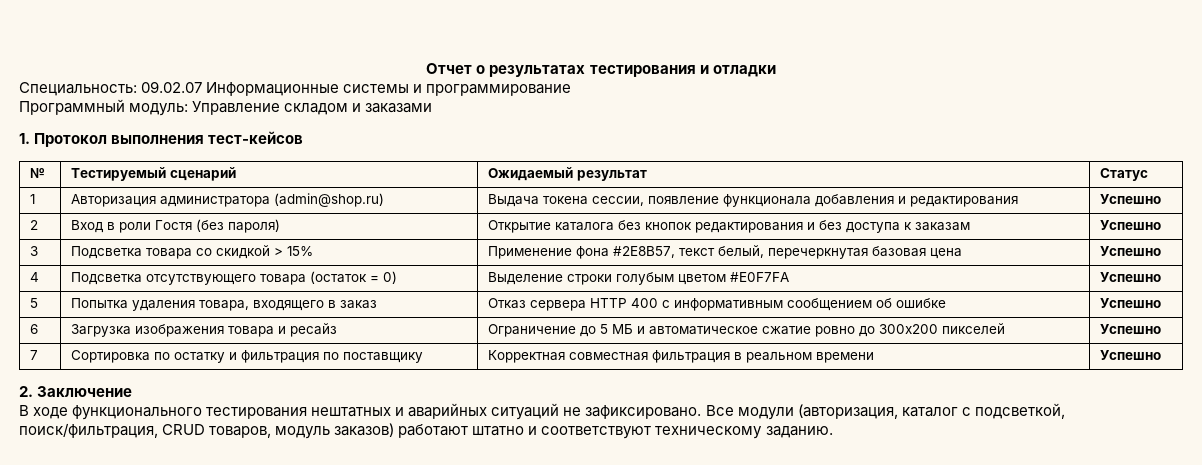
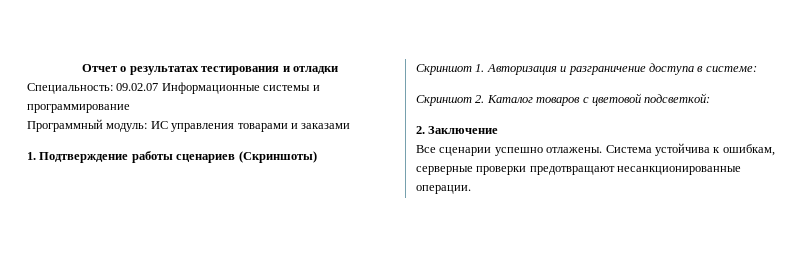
- Программный модуль: Управление складом и заказами
+ Программный модуль: ИС управления товарами и заказами
- 1. Протокол выполнения тест-кейсов
- № | Тестируемый сценарий | Ожидаемый результат | Статус
- 1 | Авторизация администратора (admin@shop.ru) | Выдача токена сессии, появление функционала добавления и редактирования | Успешно
- 2 | Вход в роли Гостя (без пароля) | Открытие каталога без кнопок редактирования и без доступа к заказам | Успешно
- 3 | Подсветка товара со скидкой > 15% | Применение фона #2E8B57, текст белый, перечеркнутая базовая цена | Успешно
- 4 | Подсветка отсутствующего товара (остаток = 0) | Выделение строки голубым цветом #E0F7FA | Успешно
- 5 | Попытка удаления товара, входящего в заказ | Отказ сервера HTTP 400 с информативным сообщением об ошибке | Успешно
- 6 | Загрузка изображения товара и ресайз | Ограничение до 5 МБ и автоматическое сжатие ровно до 300х200 пикселей | Успешно
- 7 | Сортировка по остатку и фильтрация по поставщику | Корректная совместная фильтрация в реальном времени | Успешно
+ 1. Подтверждение работы сценариев (Скриншоты)
+ Скриншот 1. Авторизация и разграничение доступа в системе:
+ Скриншот 2. Каталог товаров с цветовой подсветкой:
  2. Заключение
- В ходе функционального тестирования нештатных и аварийных ситуаций не зафиксировано. Все модули (авторизация, каталог с подсветкой, поиск/фильтрация, CRUD товаров, модуль заказов) работают штатно и соответствуют техническому заданию.
+ Все сценарии успешно отлажены. Система устойчива к ошибкам, серверные проверки предотвращают несанкционированные операции.

